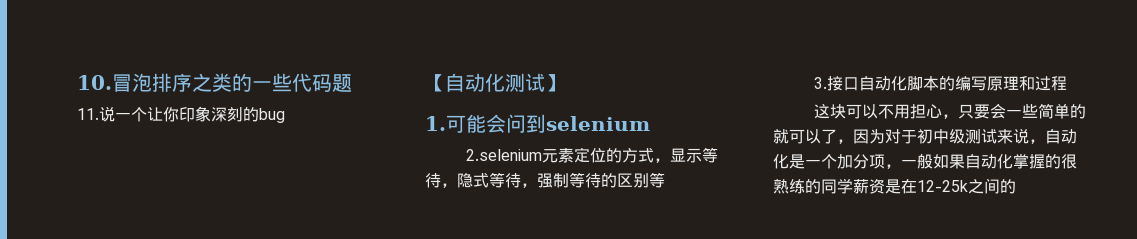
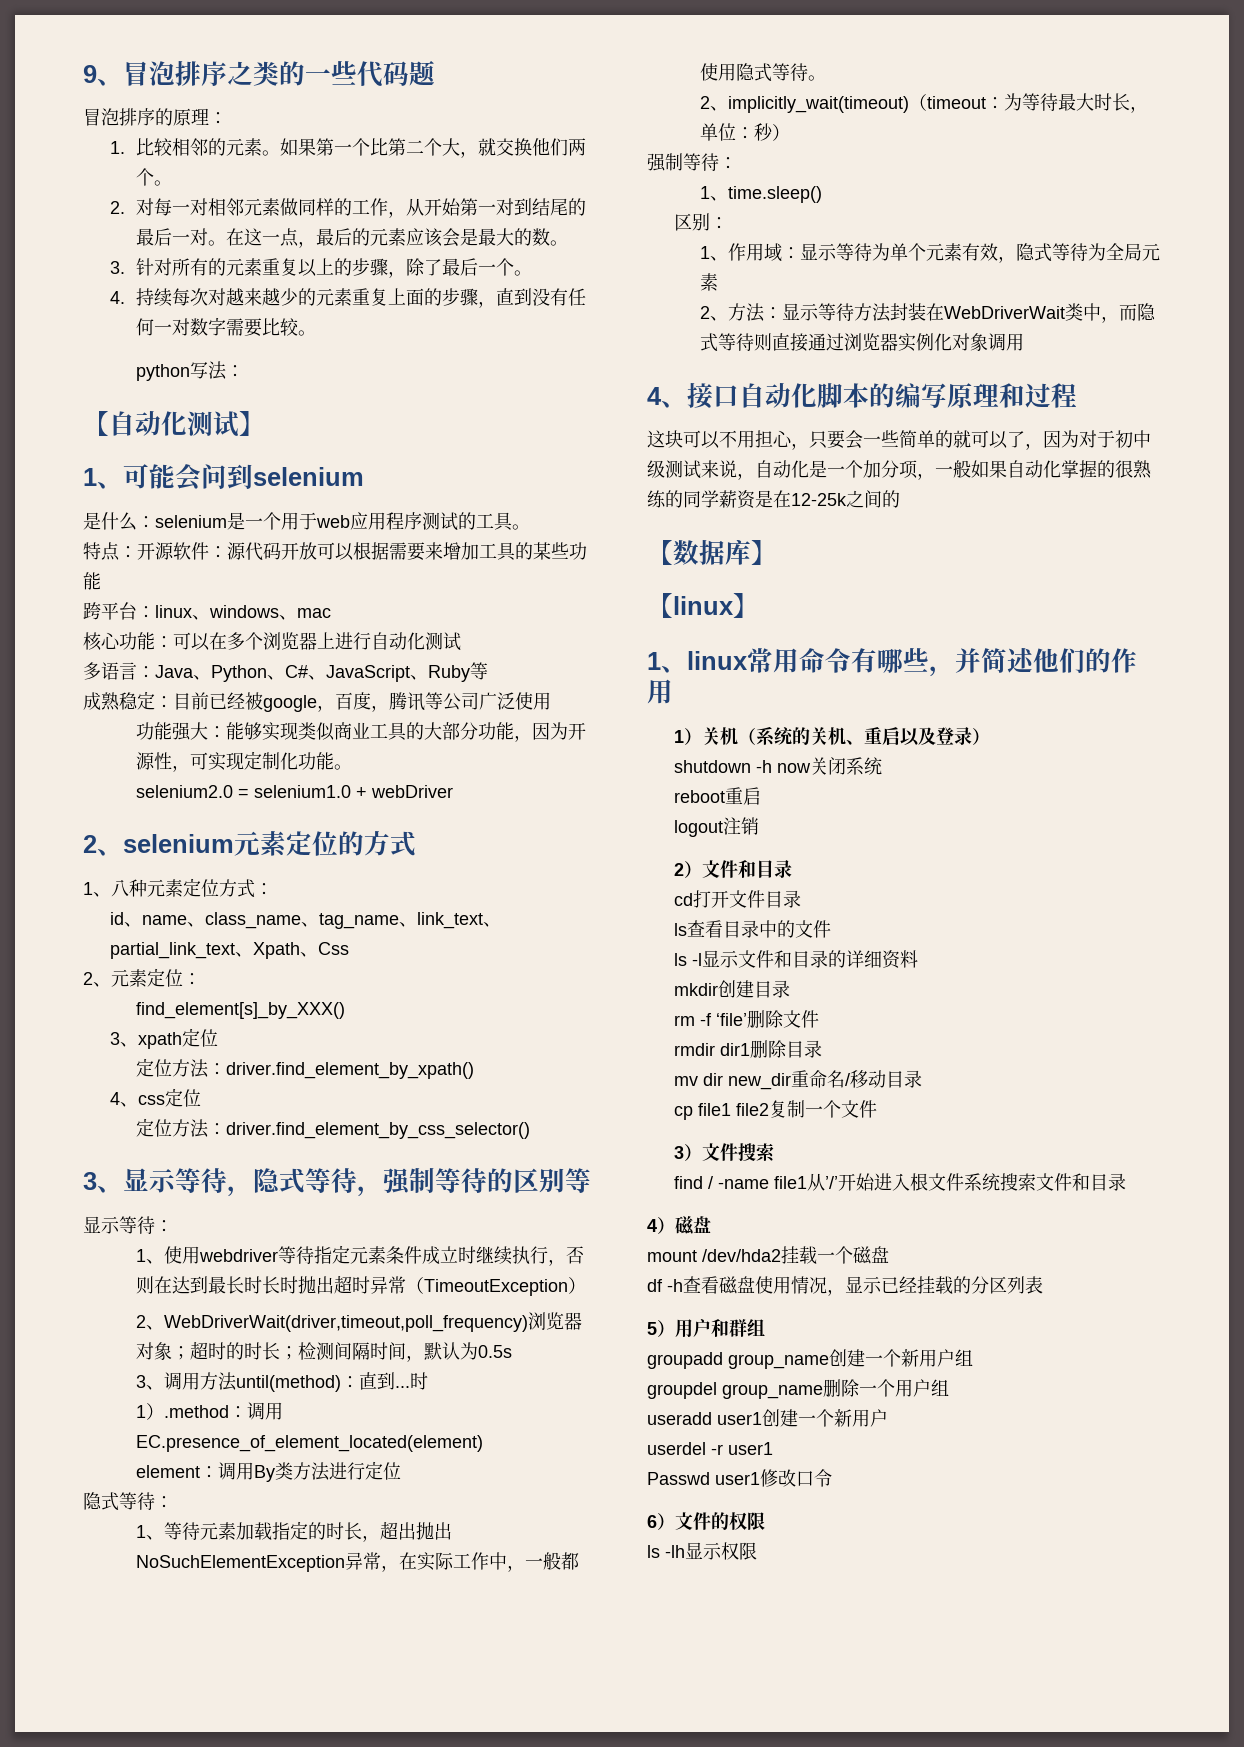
- 10.冒泡排序之类的一些代码题
+ 9、冒泡排序之类的一些代码题
- 11.说一个让你印象深刻的bug
+ 冒泡排序的原理：
+ 1.比较相邻的元素。如果第一个比第二个大，就交换他们两个。
+ 2.对每一对相邻元素做同样的工作，从开始第一对到结尾的最后一对。在这一点，最后的元素应该会是最大的数。
+ 3.针对所有的元素重复以上的步骤，除了最后一个。
+ 4.持续每次对越来越少的元素重复上面的步骤，直到没有任何一对数字需要比较。
+ python写法：
- 1.可能会问到selenium
+ 1、可能会问到selenium
- 2.selenium元素定位的方式，显示等待，隐式等待，强制等待的区别等
+ 是什么：selenium是一个用于web应用程序测试的工具。
+ 特点：开源软件：源代码开放可以根据需要来增加工具的某些功能
+ 跨平台：linux、windows、mac
+ 核心功能：可以在多个浏览器上进行自动化测试
+ 多语言：Java、Python、C#、JavaScript、Ruby等
+ 成熟稳定：目前已经被google，百度，腾讯等公司广泛使用
+ 功能强大：能够实现类似商业工具的大部分功能，因为开源性，可实现定制化功能。
+ selenium2.0 = selenium1.0 + webDriver
+ 2、selenium元素定位的方式
+ 1、八种元素定位方式：
+ id、name、class_name、tag_name、link_text、partial_link_text、Xpath、Css
+ 2、元素定位：
+ find_element[s]_by_XXX()
+ 3、xpath定位
+ 定位方法：driver.find_element_by_xpath()
+ 4、css定位
+ 定位方法：driver.find_element_by_css_selector()
+ 3、显示等待，隐式等待，强制等待的区别等
- 3.接口自动化脚本的编写原理和过程
+ 显示等待：
+ 1、使用webdriver等待指定元素条件成立时继续执行，否则在达到最长时长时抛出超时异常（TimeoutException）
+ 2、WebDriverWait(driver,timeout,poll_frequency)浏览器对象；超时的时长；检测间隔时间，默认为0.5s
+ 3、调用方法until(method)：直到...时
+ 1）.method：调用EC.presence_of_element_located(element)
+ element：调用By类方法进行定位
+ 隐式等待：
+ 1、等待元素加载指定的时长，超出抛出NoSuchElementException异常，在实际工作中，一般都使用隐式等待。
+ 2、implicitly_wait(timeout)（timeout：为等待最大时长，单位：秒）
+ 强制等待：
+ 1、time.sleep()
+ 区别：
+ 1、作用域：显示等待为单个元素有效，隐式等待为全局元素
+ 2、方法：显示等待方法封装在WebDriverWait类中，而隐式等待则直接通过浏览器实例化对象调用
+ 4、接口自动化脚本的编写原理和过程
+ 【数据库】
+ 【linux】
+ 1、linux常用命令有哪些，并简述他们的作用
+ 1）关机（系统的关机、重启以及登录）
+ shutdown -h now关闭系统
+ reboot重启
+ logout注销
+ 2）文件和目录
+ cd打开文件目录
+ ls查看目录中的文件
+ ls -l显示文件和目录的详细资料
+ mkdir创建目录
+ rm -f ‘file’删除文件
+ rmdir dir1删除目录
+ mv dir new_dir重命名/移动目录
+ cp file1 file2复制一个文件
+ 3）文件搜索
+ find / -name file1从’/’开始进入根文件系统搜索文件和目录
+ 4）磁盘
+ mount /dev/hda2挂载一个磁盘
+ df -h查看磁盘使用情况，显示已经挂载的分区列表
+ 5）用户和群组
+ groupadd group_name创建一个新用户组
+ groupdel group_name删除一个用户组
+ useradd user1创建一个新用户
+ userdel -r user1
+ Passwd user1修改口令
+ 6）文件的权限
+ ls -lh显示权限

